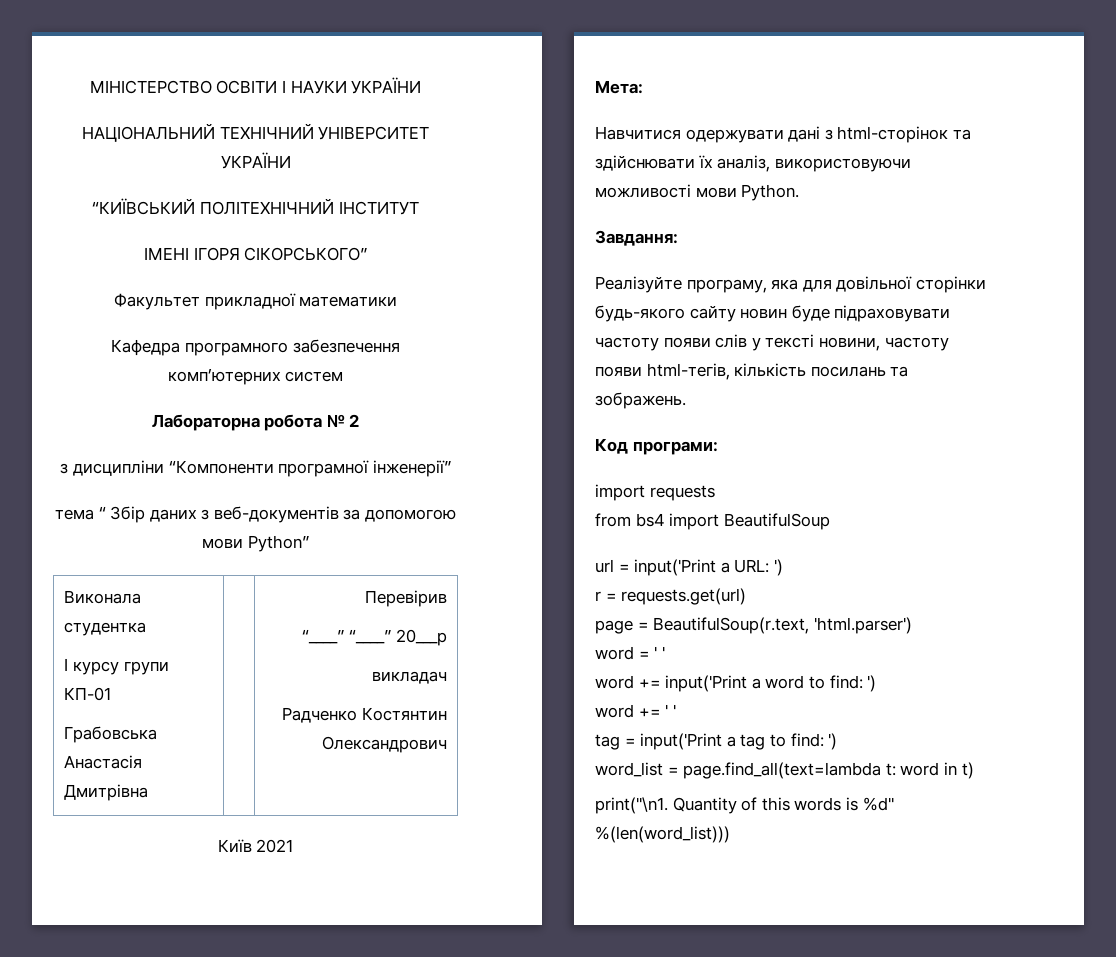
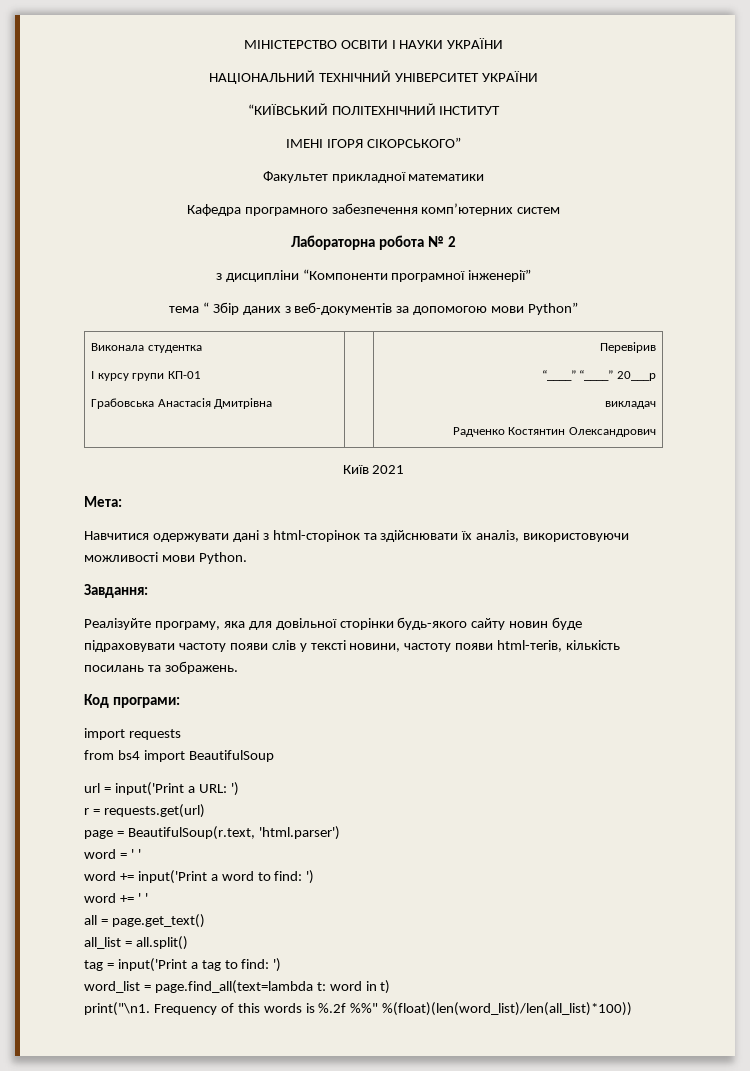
+ all = page.get_text()
+ all_list = all.split()
- Quantity of this words is %d" %(len(word_list)))
+ Frequency of this words is %.2f %%" %(float)(len(word_list)/len(all_list)*100))

